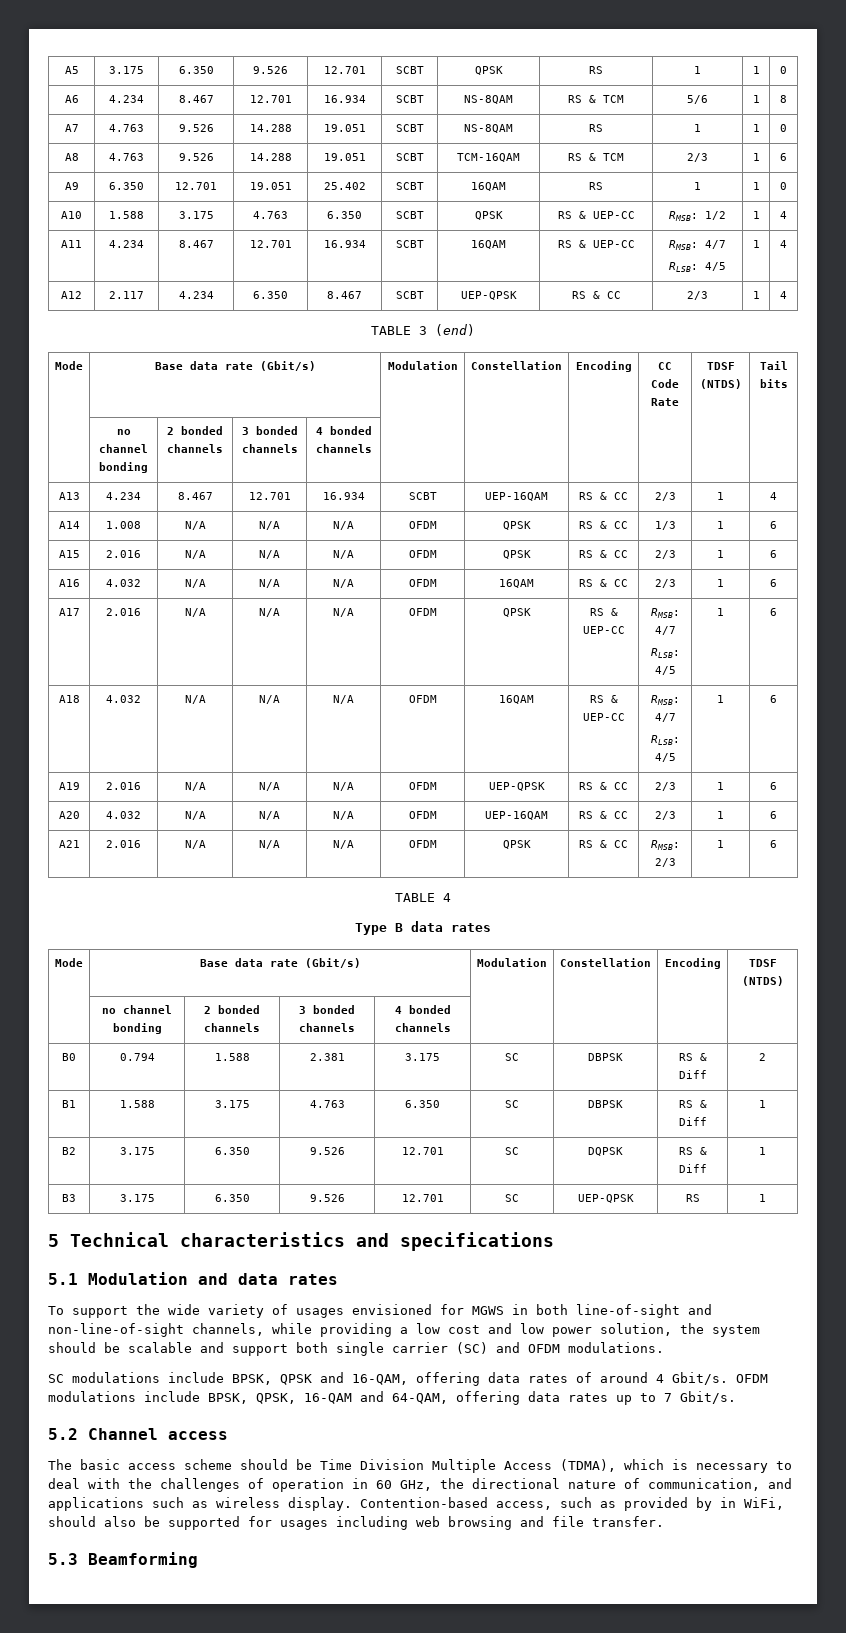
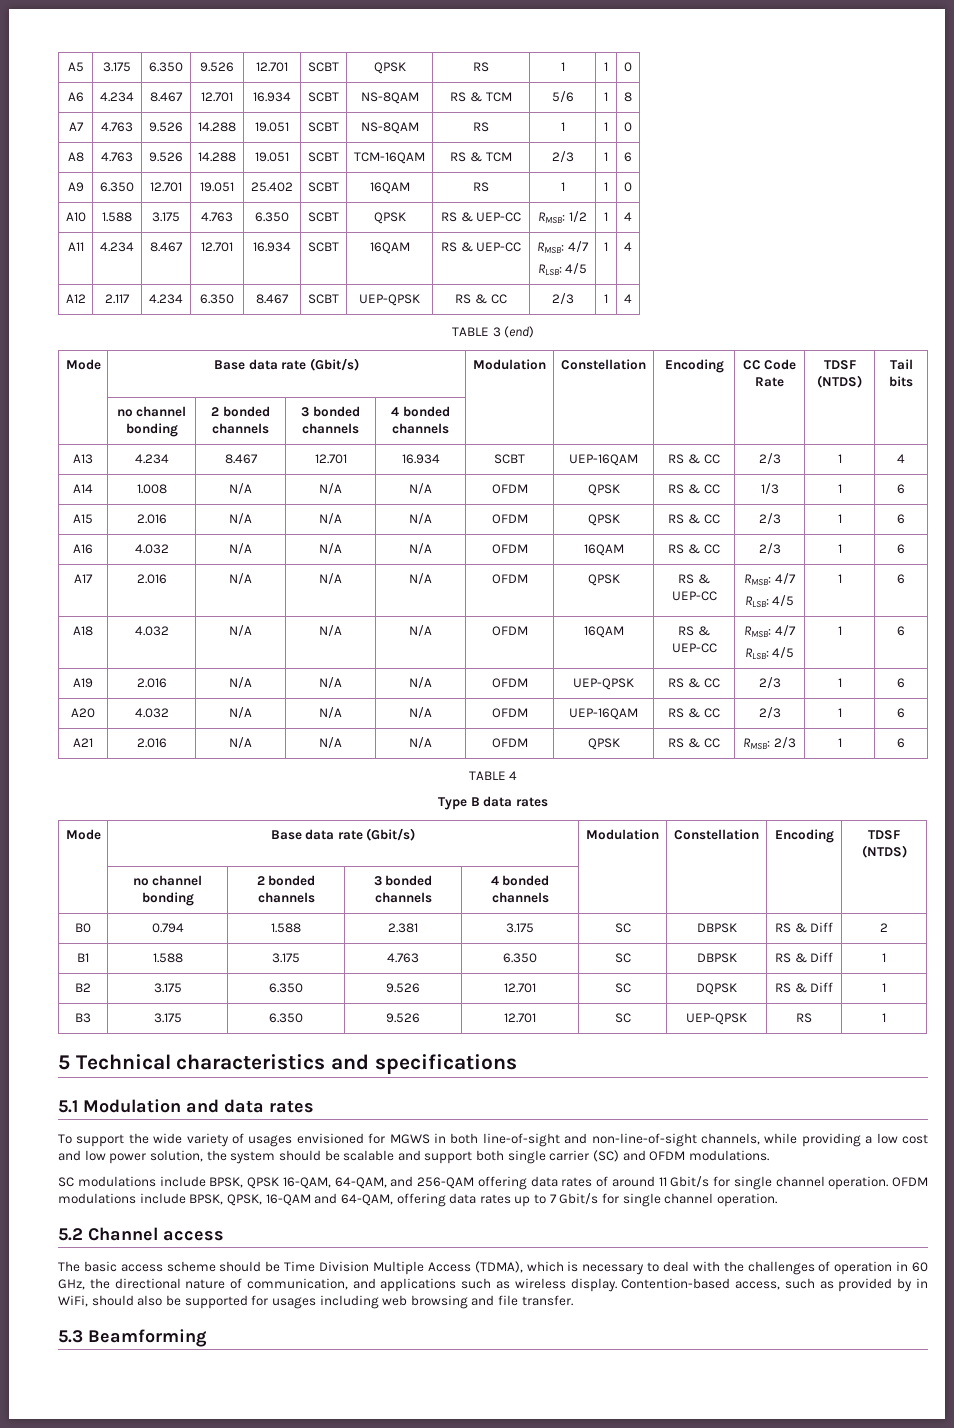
- SC modulations include BPSK, QPSK and 16-QAM, offering data rates of around 4 Gbit/s.
+ SC modulations include BPSK, QPSK 16-QAM, 64-QAM, and 256-QAM offering data rates of around 11 Gbit/s for single channel operation.
- OFDM modulations include BPSK, QPSK, 16-QAM and 64-QAM, offering data rates up to 7 Gbit/s.
+ OFDM modulations include BPSK, QPSK, 16-QAM and 64-QAM, offering data rates up to 7 Gbit/s for single channel operation.

